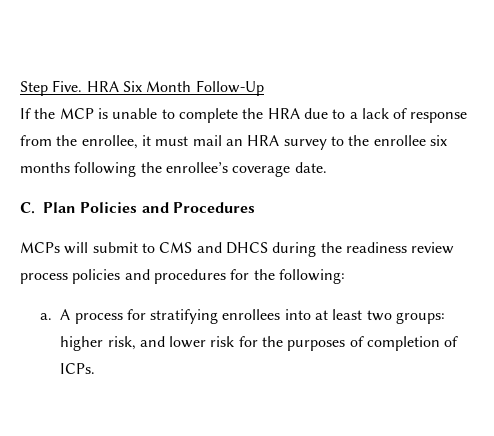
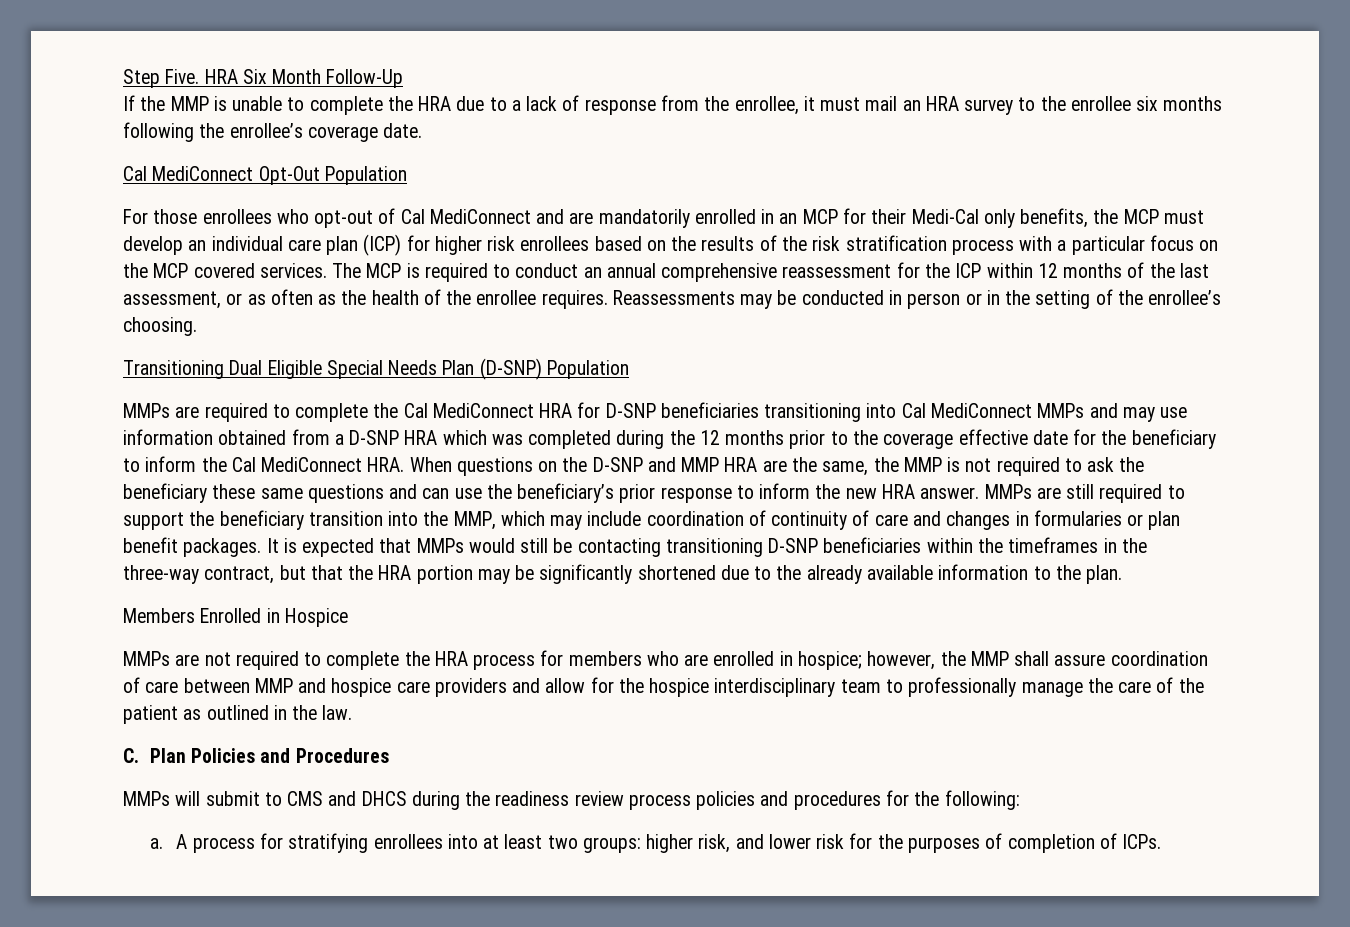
- If the MCP is unable to complete the HRA due to a lack of response from the enrollee, it must mail an HRA survey to the enrollee six months following the enrollee’s coverage date.
+ If the MMP is unable to complete the HRA due to a lack of response from the enrollee, it must mail an HRA survey to the enrollee six months following the enrollee’s coverage date.
+ Cal MediConnect Opt-Out Population
+ For those enrollees who opt-out of Cal MediConnect and are mandatorily enrolled in an MCP for their Medi-Cal only benefits, the MCP must develop an individual care plan (ICP) for higher risk enrollees based on the results of the risk stratification process with a particular focus on the MCP covered services. The MCP is required to conduct an annual comprehensive reassessment for the ICP within 12 months of the last assessment, or as often as the health of the enrollee requires. Reassessments may be conducted in person or in the setting of the enrollee’s choosing.
+ Transitioning Dual Eligible Special Needs Plan (D-SNP) Population
+ MMPs are required to complete the Cal MediConnect HRA for D-SNP beneficiaries transitioning into Cal MediConnect MMPs and may use information obtained from a D-SNP HRA which was completed during the 12 months prior to the coverage effective date for the beneficiary to inform the Cal MediConnect HRA. When questions on the D-SNP and MMP HRA are the same, the MMP is not required to ask the beneficiary these same questions and can use the beneficiary’s prior response to inform the new HRA answer. MMPs are still required to support the beneficiary transition into the MMP, which may include coordination of continuity of care and changes in formularies or plan benefit packages. It is expected that MMPs would still be contacting transitioning D-SNP beneficiaries within the timeframes in the three-way contract, but that the HRA portion may be significantly shortened due to the already available information to the plan.
+ Members Enrolled in Hospice
+ MMPs are not required to complete the HRA process for members who are enrolled in hospice; however, the MMP shall assure coordination of care between MMP and hospice care providers and allow for the hospice interdisciplinary team to professionally manage the care of the patient as outlined in the law.
- MCPs will submit to CMS and DHCS during the readiness review process policies and procedures for the following:
+ MMPs will submit to CMS and DHCS during the readiness review process policies and procedures for the following:

